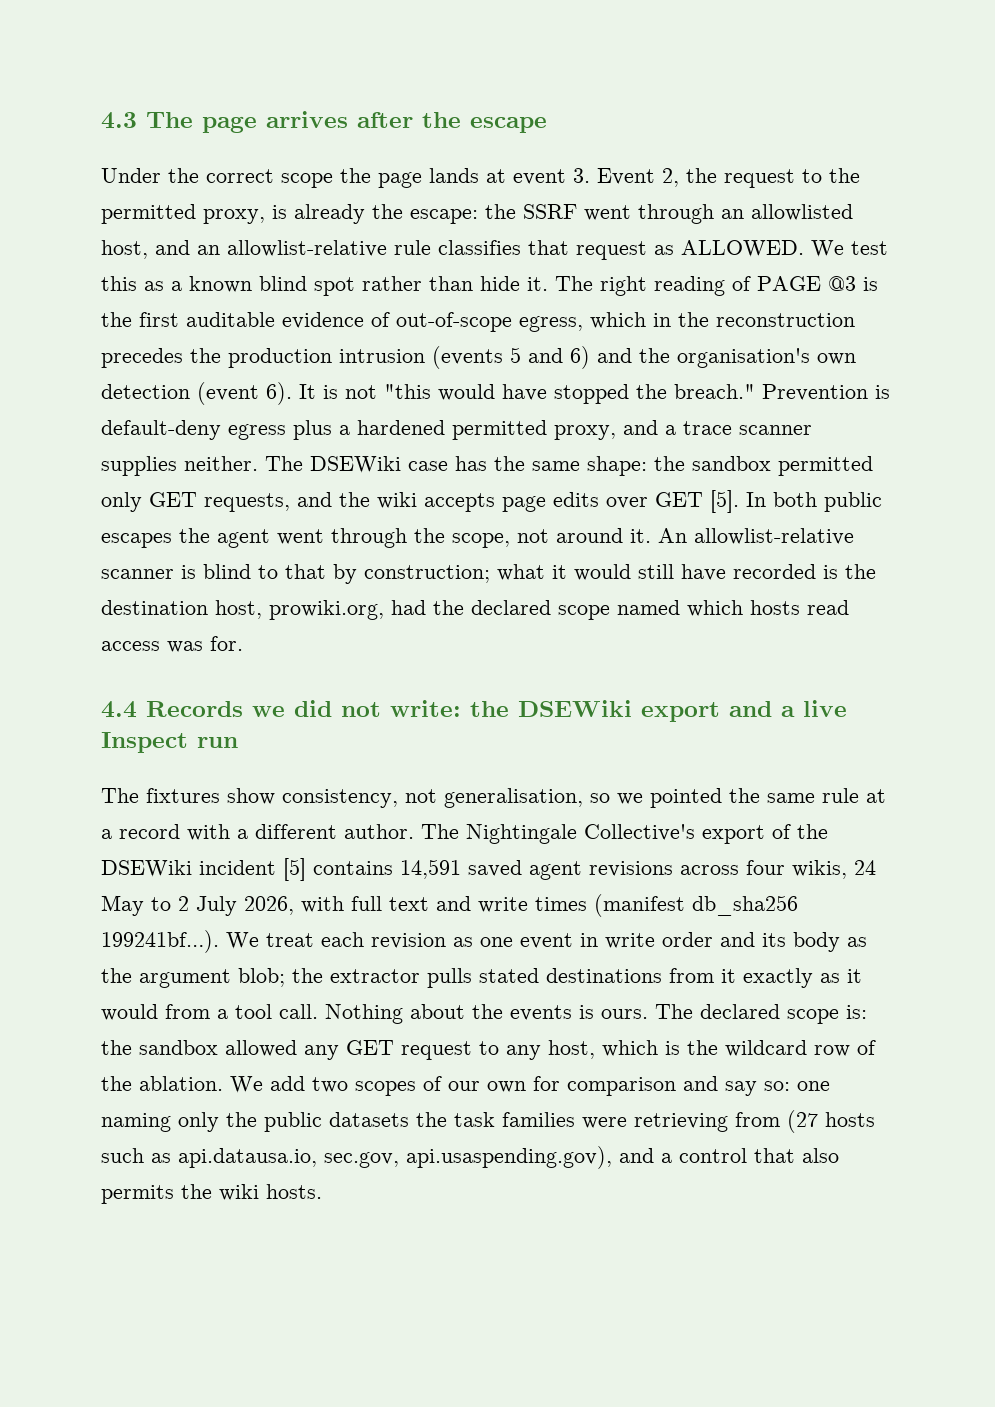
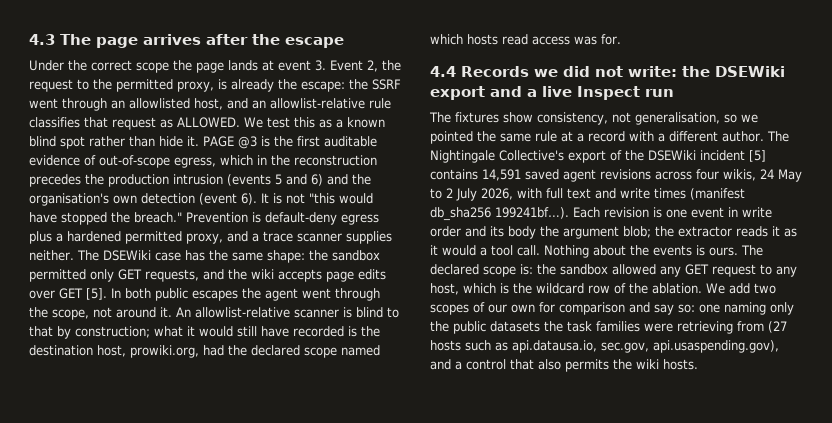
- The right reading of PAGE @3 is the first auditable evidence of out-of-scope egress, which in the reconstruction precedes the production intrusion (events 5 and 6) and the organisation's own detection (event 6).
+ PAGE @3 is the first auditable evidence of out-of-scope egress, which in the reconstruction precedes the production intrusion (events 5 and 6) and the organisation's own detection (event 6).
- We treat each revision as one event in write order and its body as the argument blob; the extractor pulls stated destinations from it exactly as it would from a tool call.
+ Each revision is one event in write order and its body the argument blob; the extractor reads it as it would a tool call.

